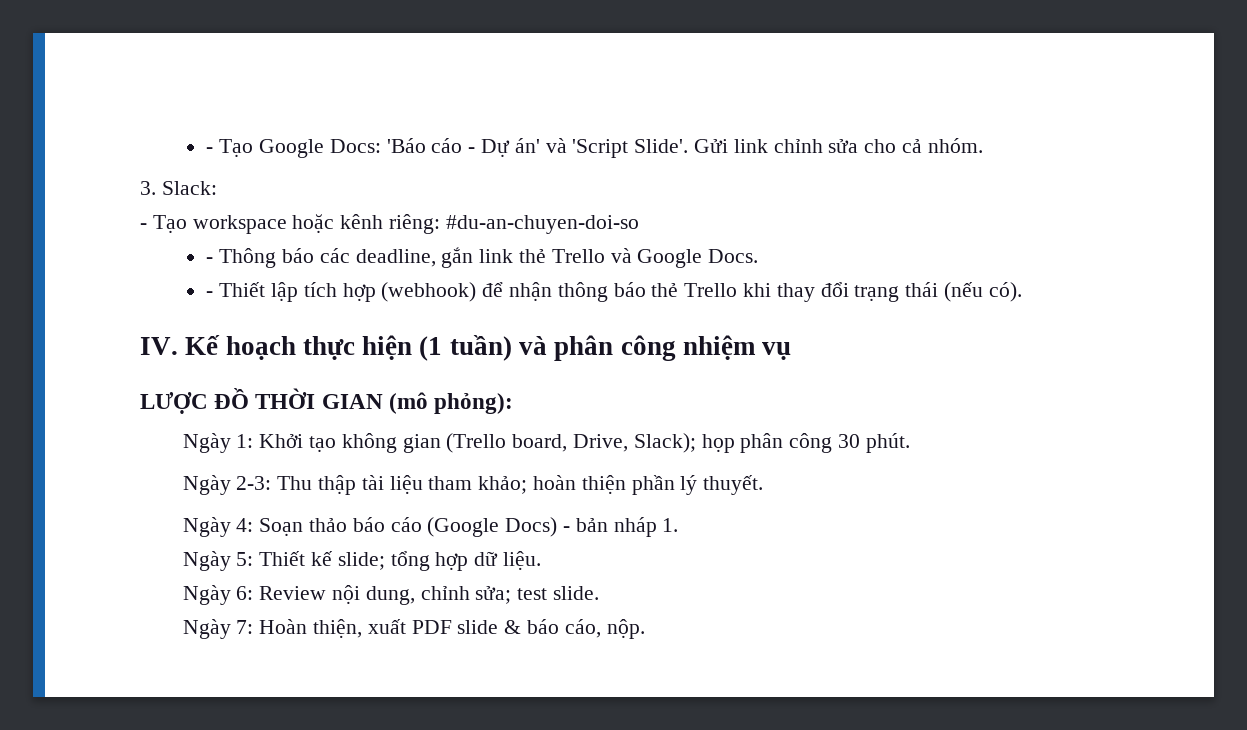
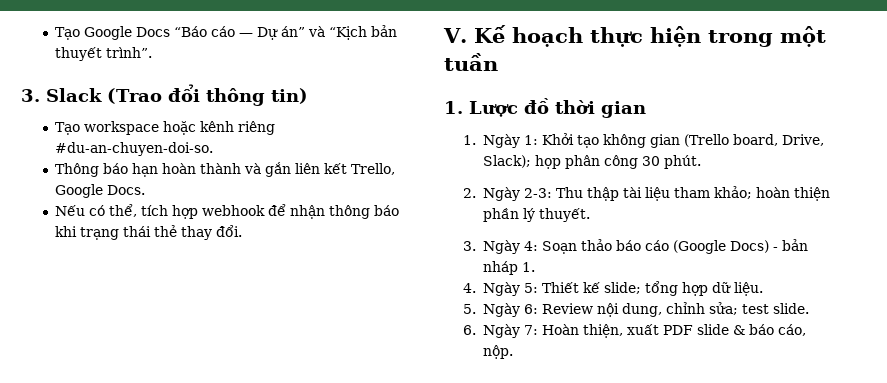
- - Tạo Google Docs: 'Báo cáo - Dự án' và 'Script Slide'. Gửi link chỉnh sửa cho cả nhóm.
- 3. Slack:
- - Tạo workspace hoặc kênh riêng: #du-an-chuyen-doi-so
- - Thông báo các deadline, gắn link thẻ Trello và Google Docs.
+ Tạo Google Docs “Báo cáo — Dự án” và “Kịch bản thuyết trình”.
+ 3. Slack (Trao đổi thông tin)
+ Tạo workspace hoặc kênh riêng #du-an-chuyen-doi-so.
+ Thông báo hạn hoàn thành và gắn liên kết Trello, Google Docs.
- - Thiết lập tích hợp (webhook) để nhận thông báo thẻ Trello khi thay đổi trạng thái (nếu có).
- IV. Kế hoạch thực hiện (1 tuần) và phân công nhiệm vụ
- LƯỢC ĐỒ THỜI GIAN (mô phỏng):
- Ngày 1: Khởi tạo không gian (Trello board, Drive, Slack); họp phân công 30 phút.
+ Nếu có thể, tích hợp webhook để nhận thông báo khi trạng thái thẻ thay đổi.
+ V. Kế hoạch thực hiện trong một tuần
+ 1. Lược đồ thời gian
+ 1. Ngày 1: Khởi tạo không gian (Trello board, Drive, Slack); họp phân công 30 phút.
- Ngày 2-3: Thu thập tài liệu tham khảo; hoàn thiện phần lý thuyết.
+ 2. Ngày 2-3: Thu thập tài liệu tham khảo; hoàn thiện phần lý thuyết.
- Ngày 4: Soạn thảo báo cáo (Google Docs) - bản nháp 1.
+ 3. Ngày 4: Soạn thảo báo cáo (Google Docs) - bản nháp 1.
- Ngày 5: Thiết kế slide; tổng hợp dữ liệu.
+ 4. Ngày 5: Thiết kế slide; tổng hợp dữ liệu.
- Ngày 6: Review nội dung, chỉnh sửa; test slide.
+ 5. Ngày 6: Review nội dung, chỉnh sửa; test slide.
- Ngày 7: Hoàn thiện, xuất PDF slide & báo cáo, nộp.
+ 6. Ngày 7: Hoàn thiện, xuất PDF slide & báo cáo, nộp.

